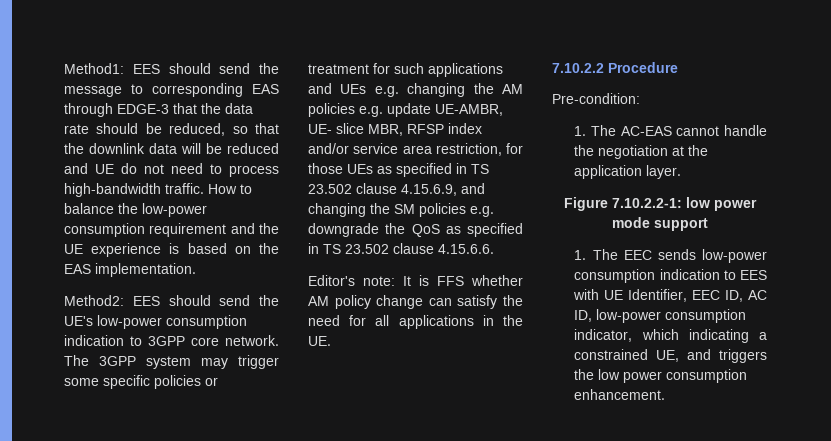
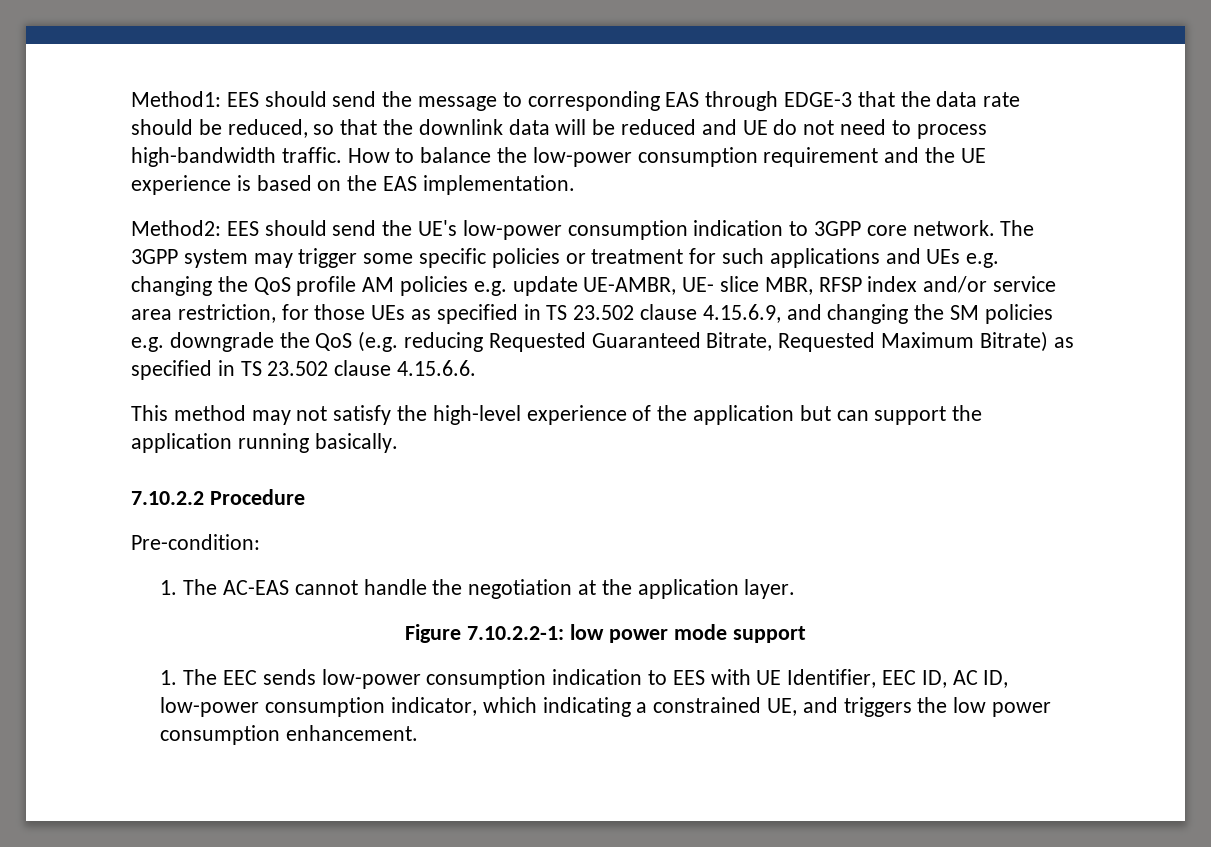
- The 3GPP system may trigger some specific policies or treatment for such applications and UEs e.g. changing the AM policies e.g. update UE-AMBR, UE- slice MBR, RFSP index and/or service area restriction, for those UEs as specified in TS 23.502 clause 4.15.6.9, and changing the SM policies e.g. downgrade the QoS as specified in TS 23.502 clause 4.15.6.6.
+ The 3GPP system may trigger some specific policies or treatment for such applications and UEs e.g. changing the QoS profile AM policies e.g. update UE-AMBR, UE- slice MBR, RFSP index and/or service area restriction, for those UEs as specified in TS 23.502 clause 4.15.6.9, and changing the SM policies e.g. downgrade the QoS (e.g. reducing Requested Guaranteed Bitrate, Requested Maximum Bitrate) as specified in TS 23.502 clause 4.15.6.6.
- Editor's note: It is FFS whether AM policy change can satisfy the need for all applications in the UE.
+ This method may not satisfy the high-level experience of the application but can support the application running basically.

